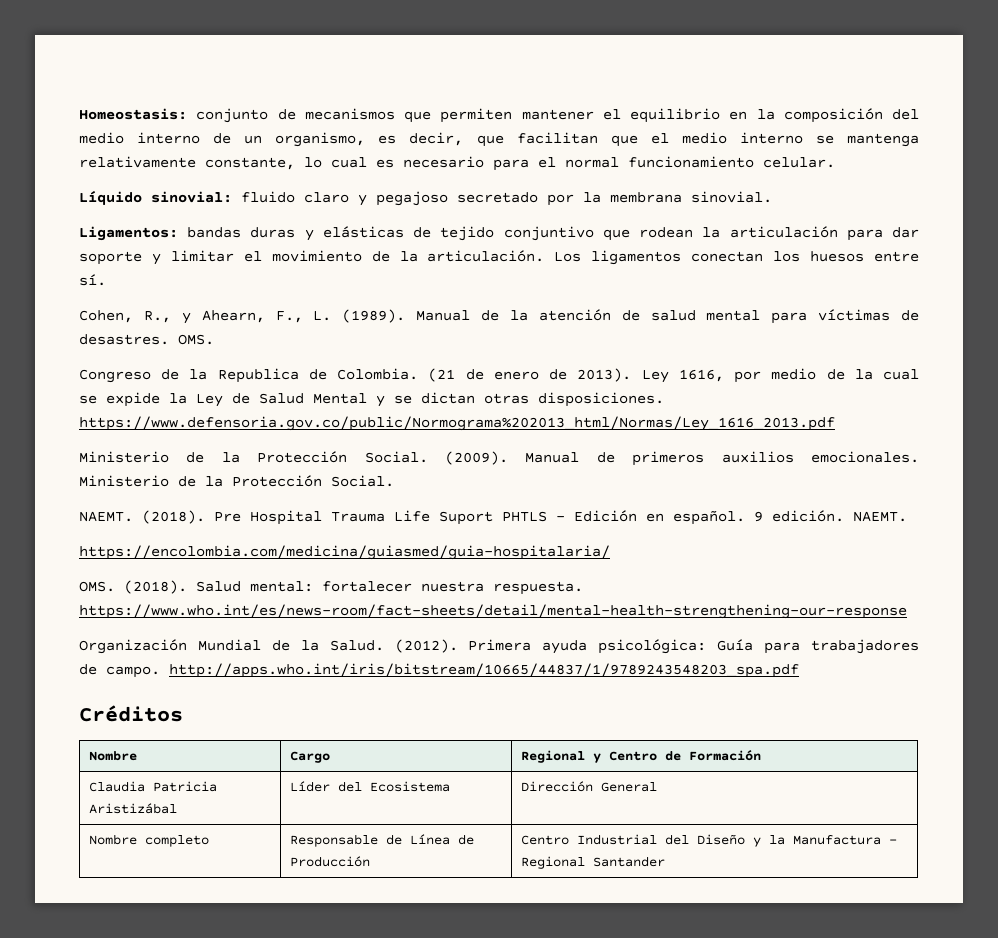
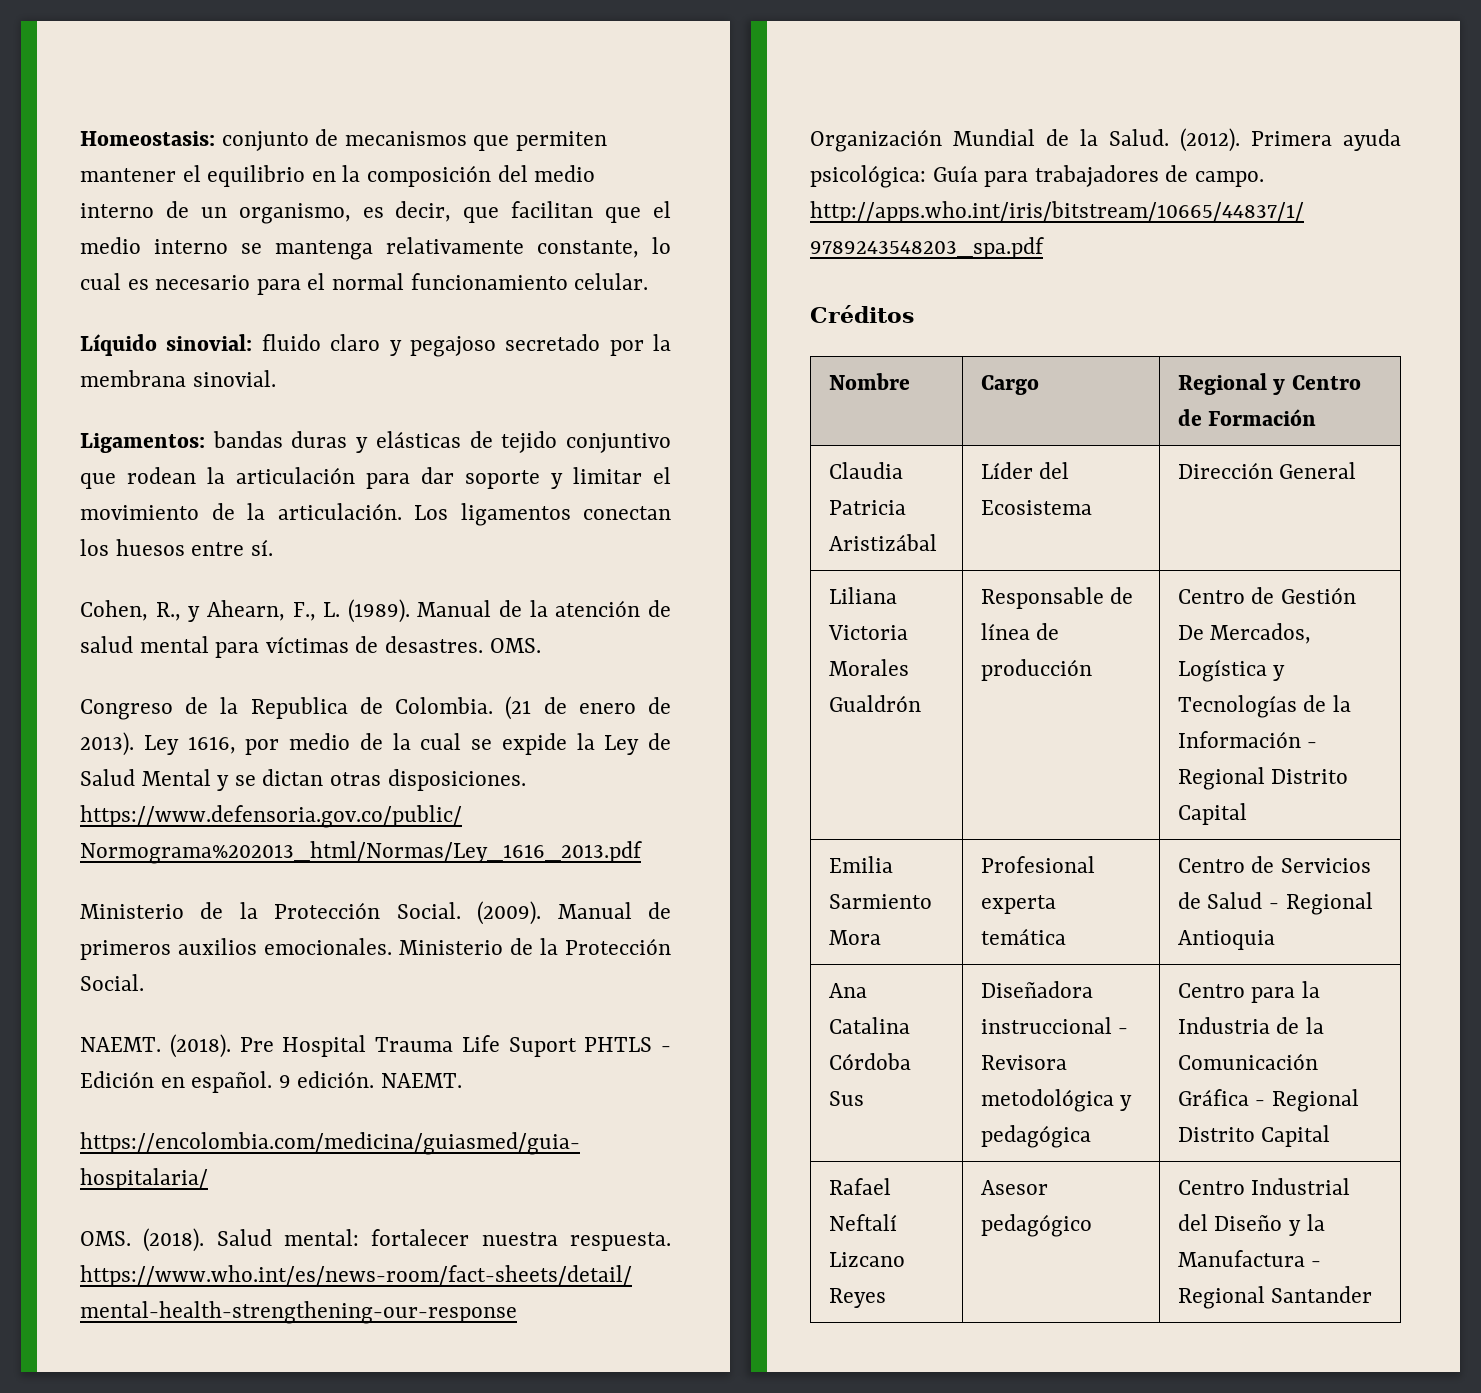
- Nombre completo | Responsable de Línea de Producción | Centro Industrial del Diseño y la Manufactura - Regional Santander
+ Liliana Victoria Morales Gualdrón | Responsable de línea de producción | Centro de Gestión De Mercados, Logística y Tecnologías de la Información - Regional Distrito Capital
+ Emilia Sarmiento Mora | Profesional experta temática | Centro de Servicios de Salud - Regional Antioquia
+ Ana Catalina Córdoba Sus | Diseñadora instruccional - Revisora metodológica y pedagógica | Centro para la Industria de la Comunicación Gráfica - Regional Distrito Capital
+ Rafael Neftalí Lizcano Reyes | Asesor pedagógico | Centro Industrial del Diseño y la Manufactura - Regional Santander

